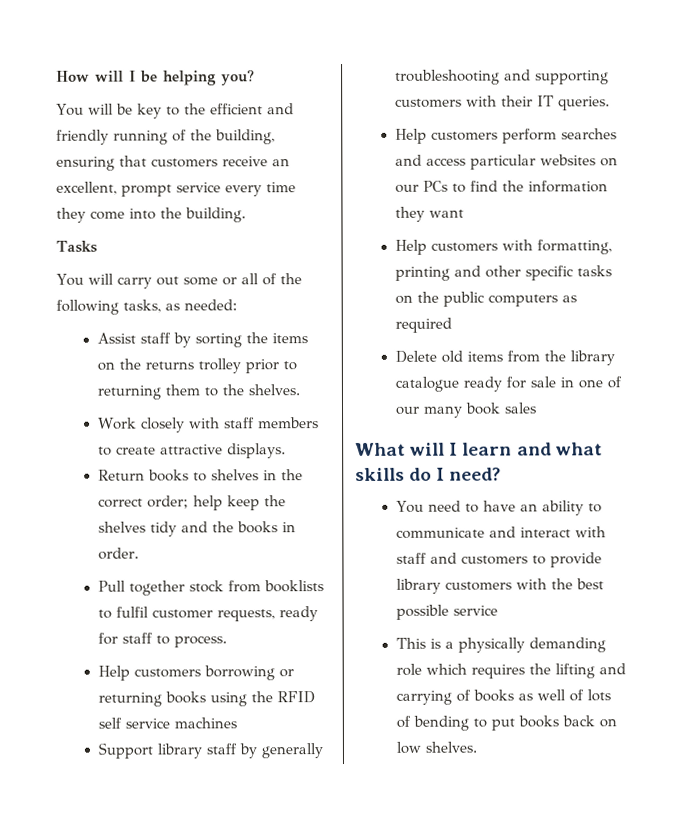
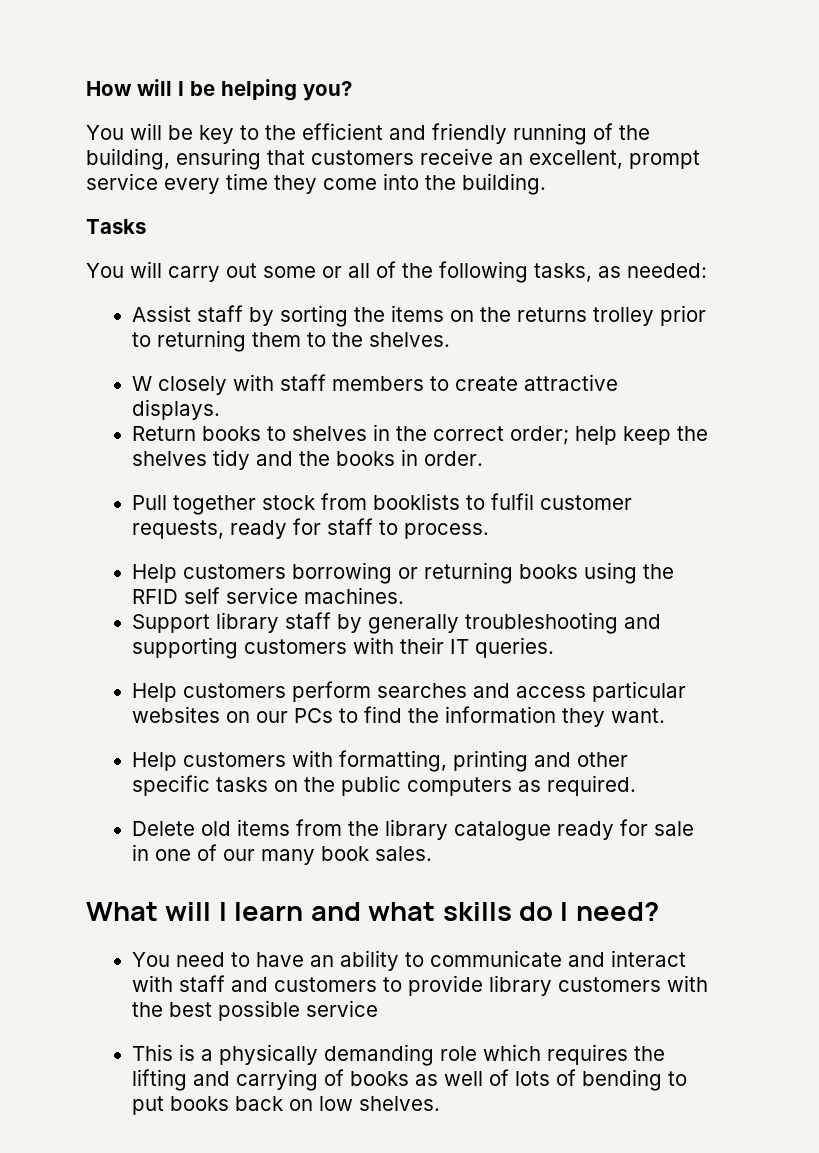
- Work closely with staff members to create attractive displays.
+ W closely with staff members to create attractive displays.
- Help customers borrowing or returning books using the RFID self service machines
+ Help customers borrowing or returning books using the RFID self service machines.
- Help customers perform searches and access particular websites on our PCs to find the information they want
+ Help customers perform searches and access particular websites on our PCs to find the information they want.
- Help customers with formatting, printing and other specific tasks on the public computers as required
+ Help customers with formatting, printing and other specific tasks on the public computers as required.
- Delete old items from the library catalogue ready for sale in one of our many book sales
+ Delete old items from the library catalogue ready for sale in one of our many book sales.

